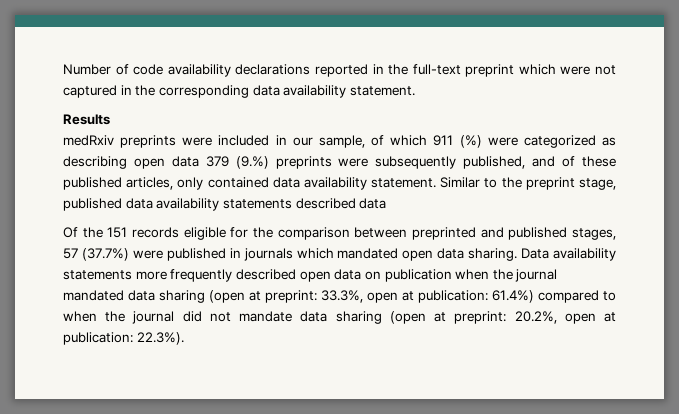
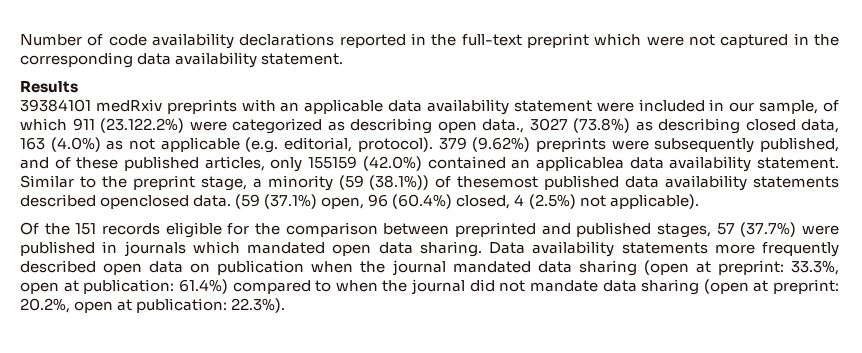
- medRxiv preprints were included in our sample, of which 911 (%) were categorized as describing open data 379 (9.%) preprints were subsequently published, and of these published articles, only contained data availability statement.
+ 39384101 medRxiv preprints with an applicable data availability statement were included in our sample, of which 911 (23.122.2%) were categorized as describing open data., 3027 (73.8%) as describing closed data, 163 (4.0%) as not applicable (e.g. editorial, protocol). 379 (9.62%) preprints were subsequently published, and of these published articles, only 155159 (42.0%) contained an applicablea data availability statement.
- Similar to the preprint stage, published data availability statements described data
+ Similar to the preprint stage, a minority (59 (38.1%)) of thesemost published data availability statements described openclosed data. (59 (37.1%) open, 96 (60.4%) closed, 4 (2.5%) not applicable).

